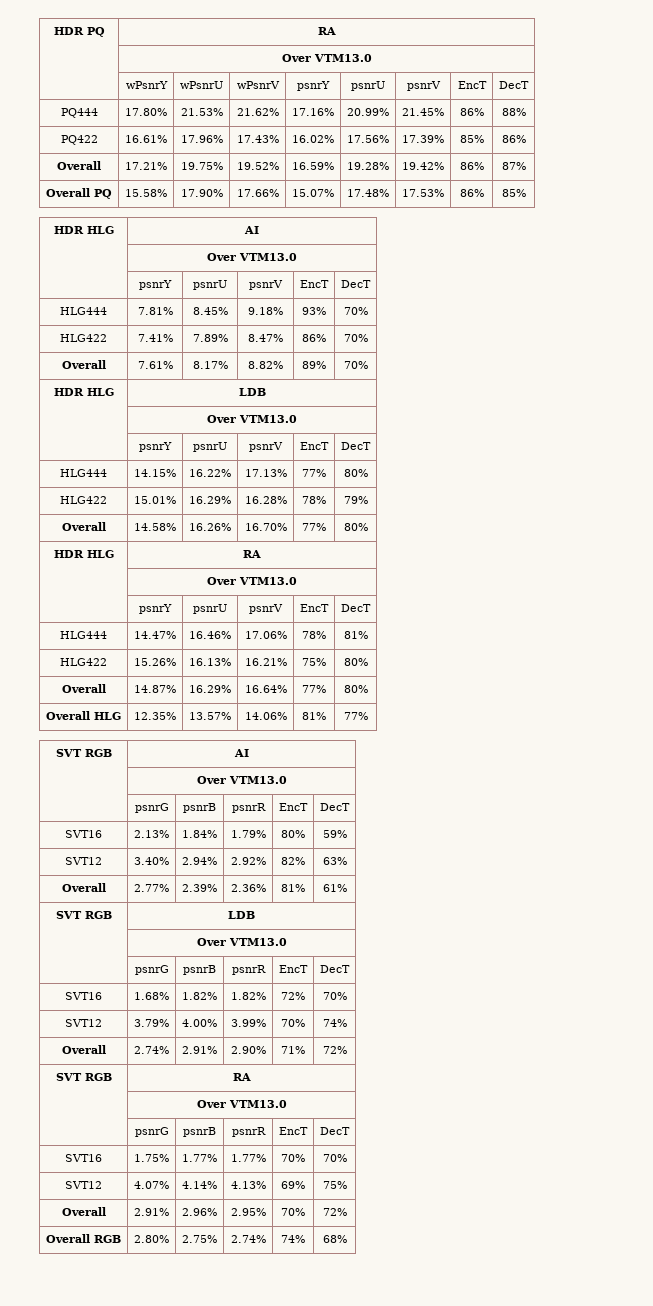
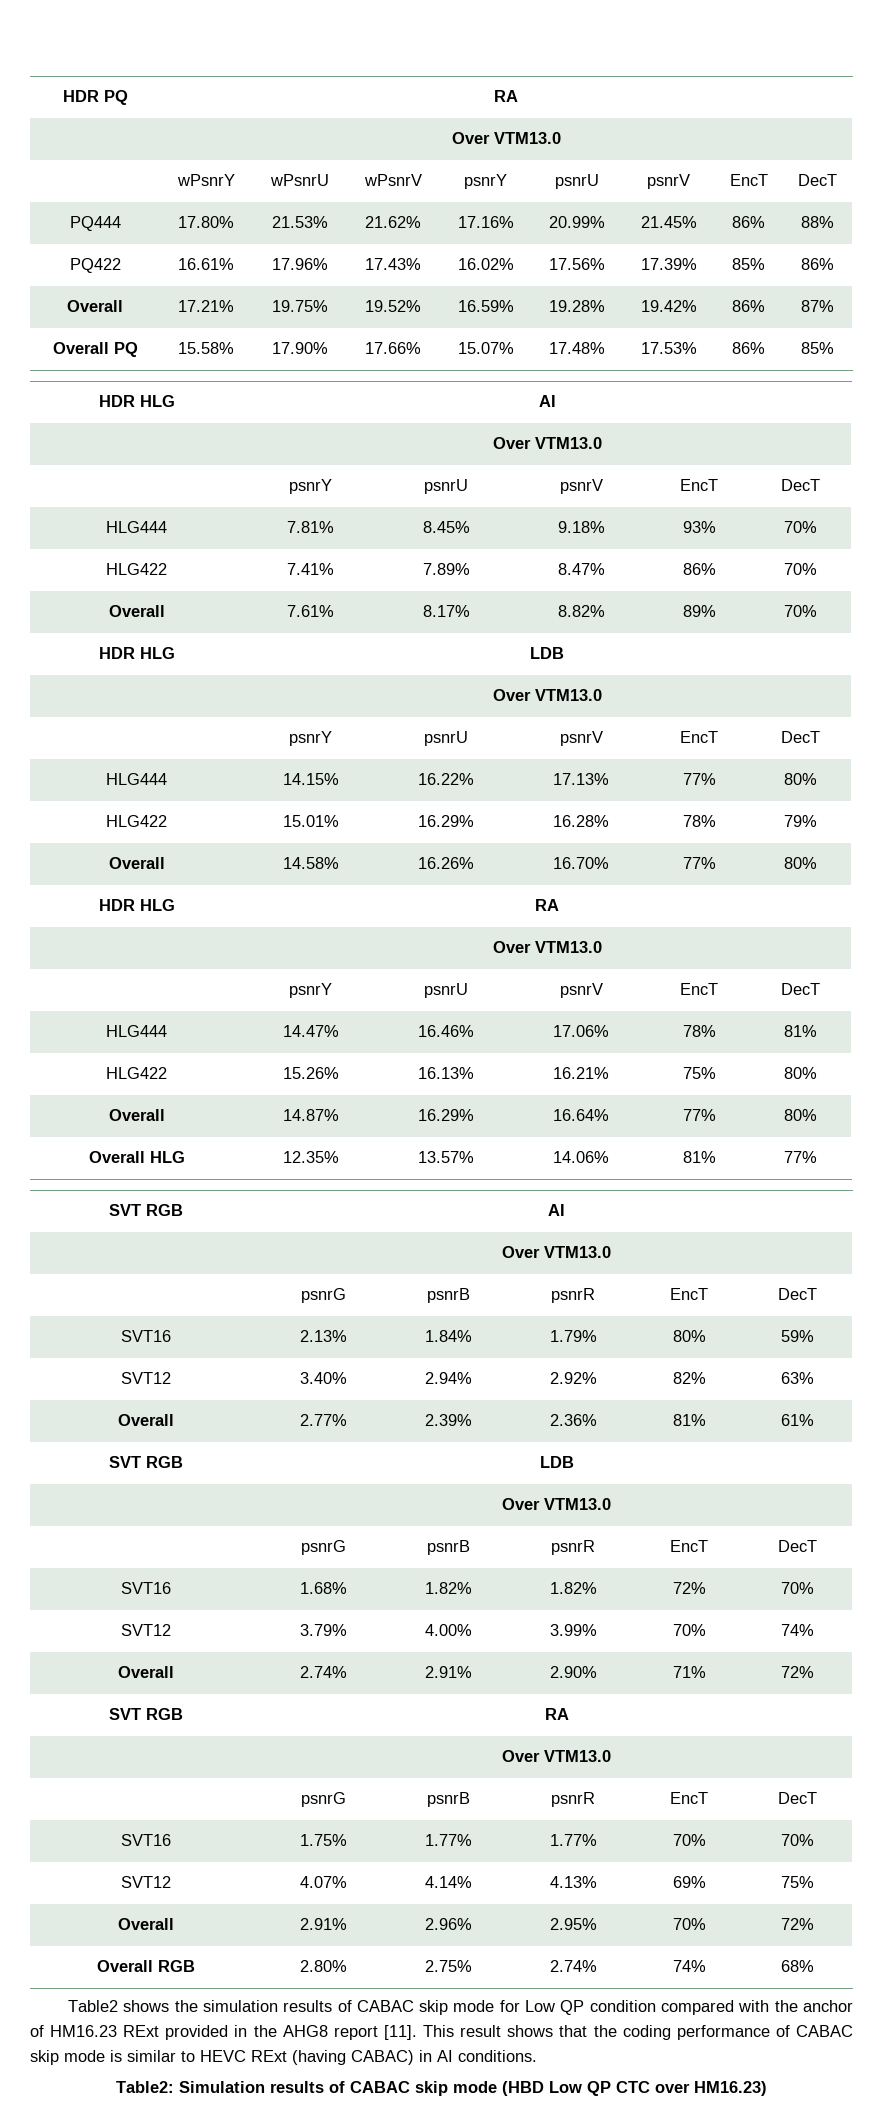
+ Table2 shows the simulation results of CABAC skip mode for Low QP condition compared with the anchor of HM16.23 RExt provided in the AHG8 report [11]. This result shows that the coding performance of CABAC skip mode is similar to HEVC RExt (having CABAC) in AI conditions.
+ Table2: Simulation results of CABAC skip mode (HBD Low QP CTC over HM16.23)

